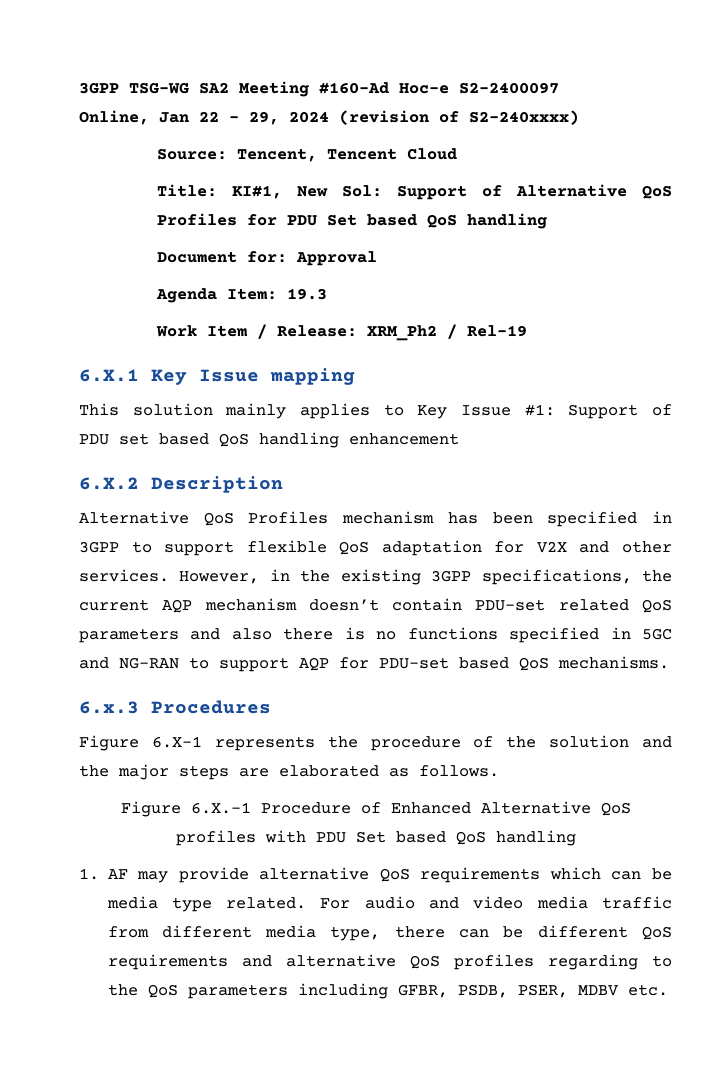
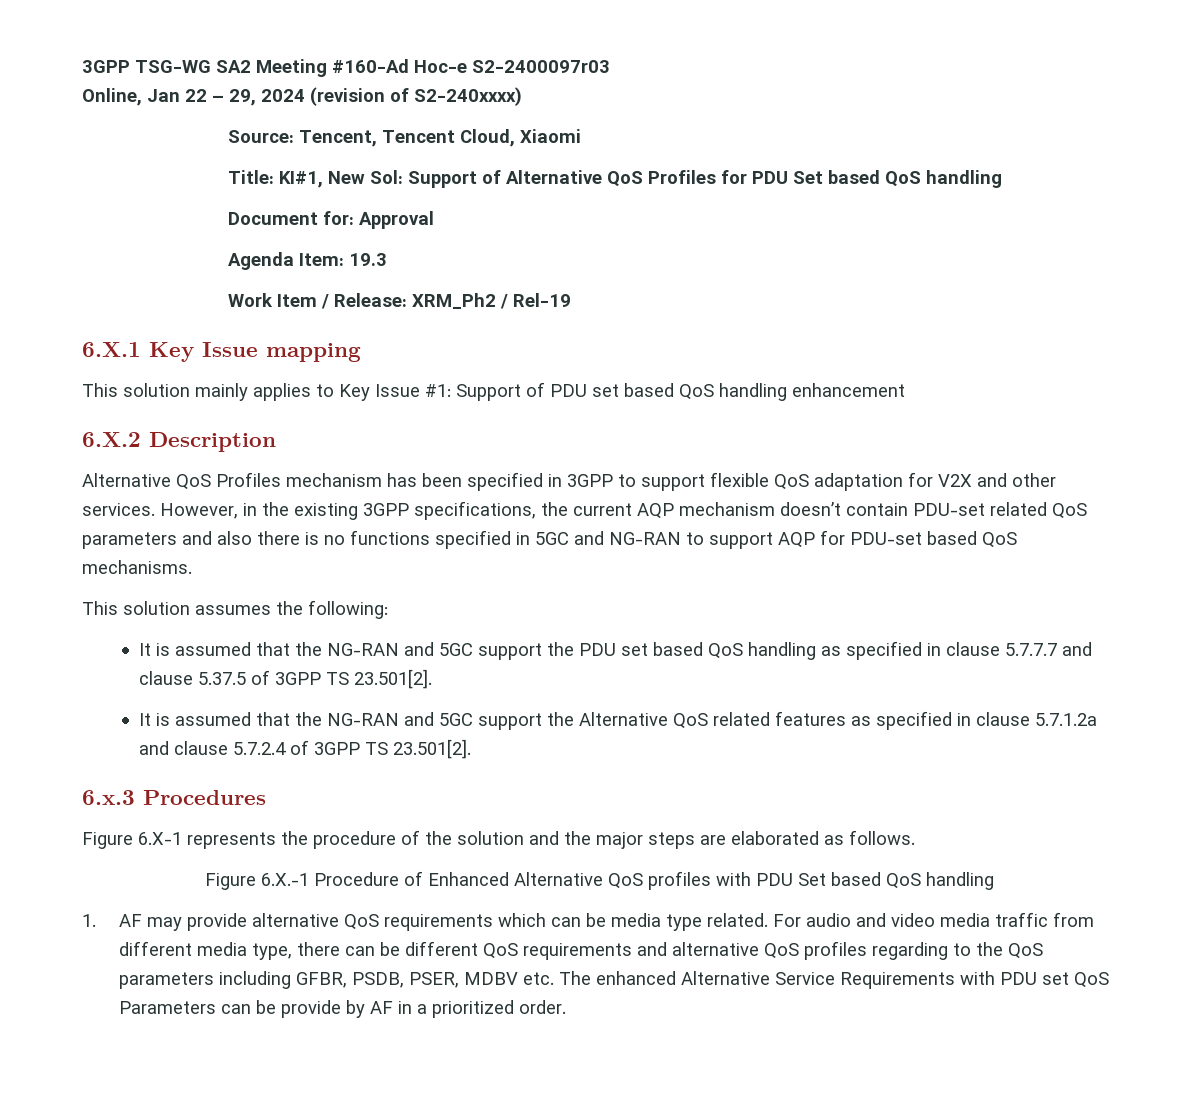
- 3GPP TSG-WG SA2 Meeting #160-Ad Hoc-e S2-2400097
+ 3GPP TSG-WG SA2 Meeting #160-Ad Hoc-e S2-2400097r03
- Source: Tencent, Tencent Cloud
+ Source: Tencent, Tencent Cloud, Xiaomi
+ This solution assumes the following:
+ It is assumed that the NG-RAN and 5GC support the PDU set based QoS handling as specified in clause 5.7.7.7 and clause 5.37.5 of 3GPP TS 23.501[2].
+ It is assumed that the NG-RAN and 5GC support the Alternative QoS related features as specified in clause 5.7.1.2a and clause 5.7.2.4 of 3GPP TS 23.501[2].
- For audio and video media traffic from different media type, there can be different QoS requirements and alternative QoS profiles regarding to the QoS parameters including GFBR, PSDB, PSER, MDBV etc.
+ For audio and video media traffic from different media type, there can be different QoS requirements and alternative QoS profiles regarding to the QoS parameters including GFBR, PSDB, PSER, MDBV etc. The enhanced Alternative Service Requirements with PDU set QoS Parameters can be provide by AF in a prioritized order.

